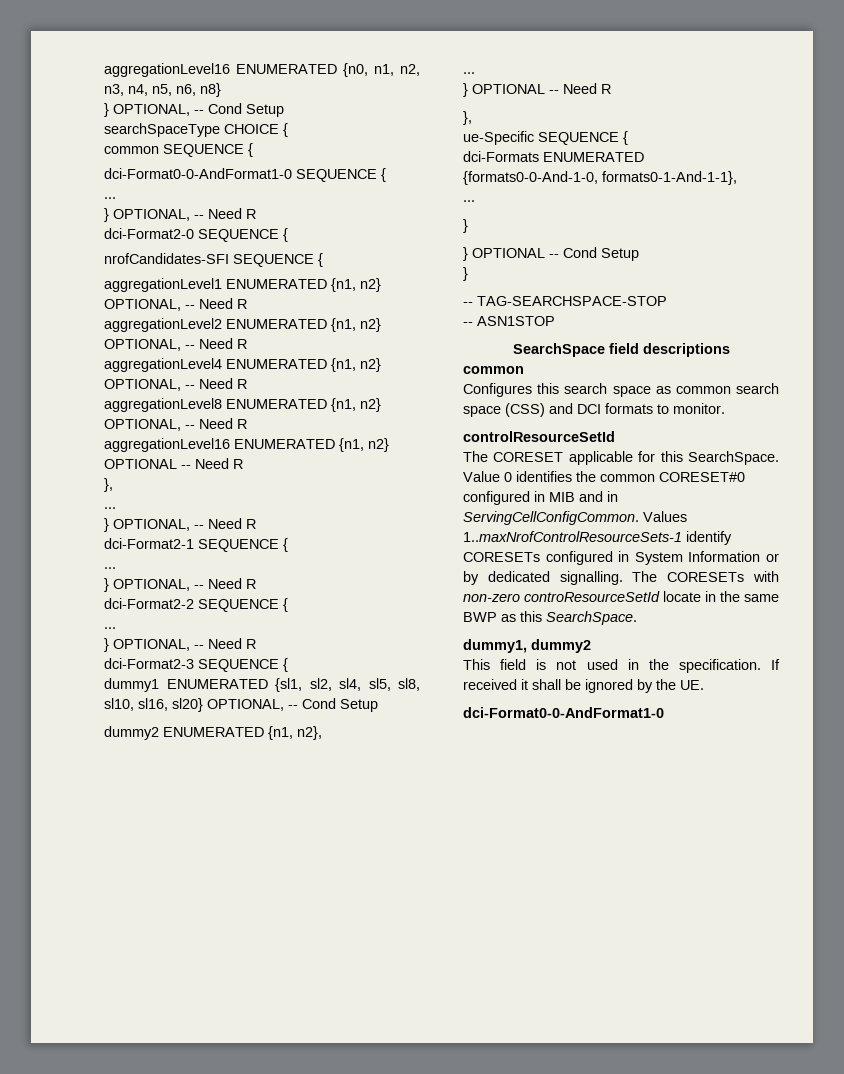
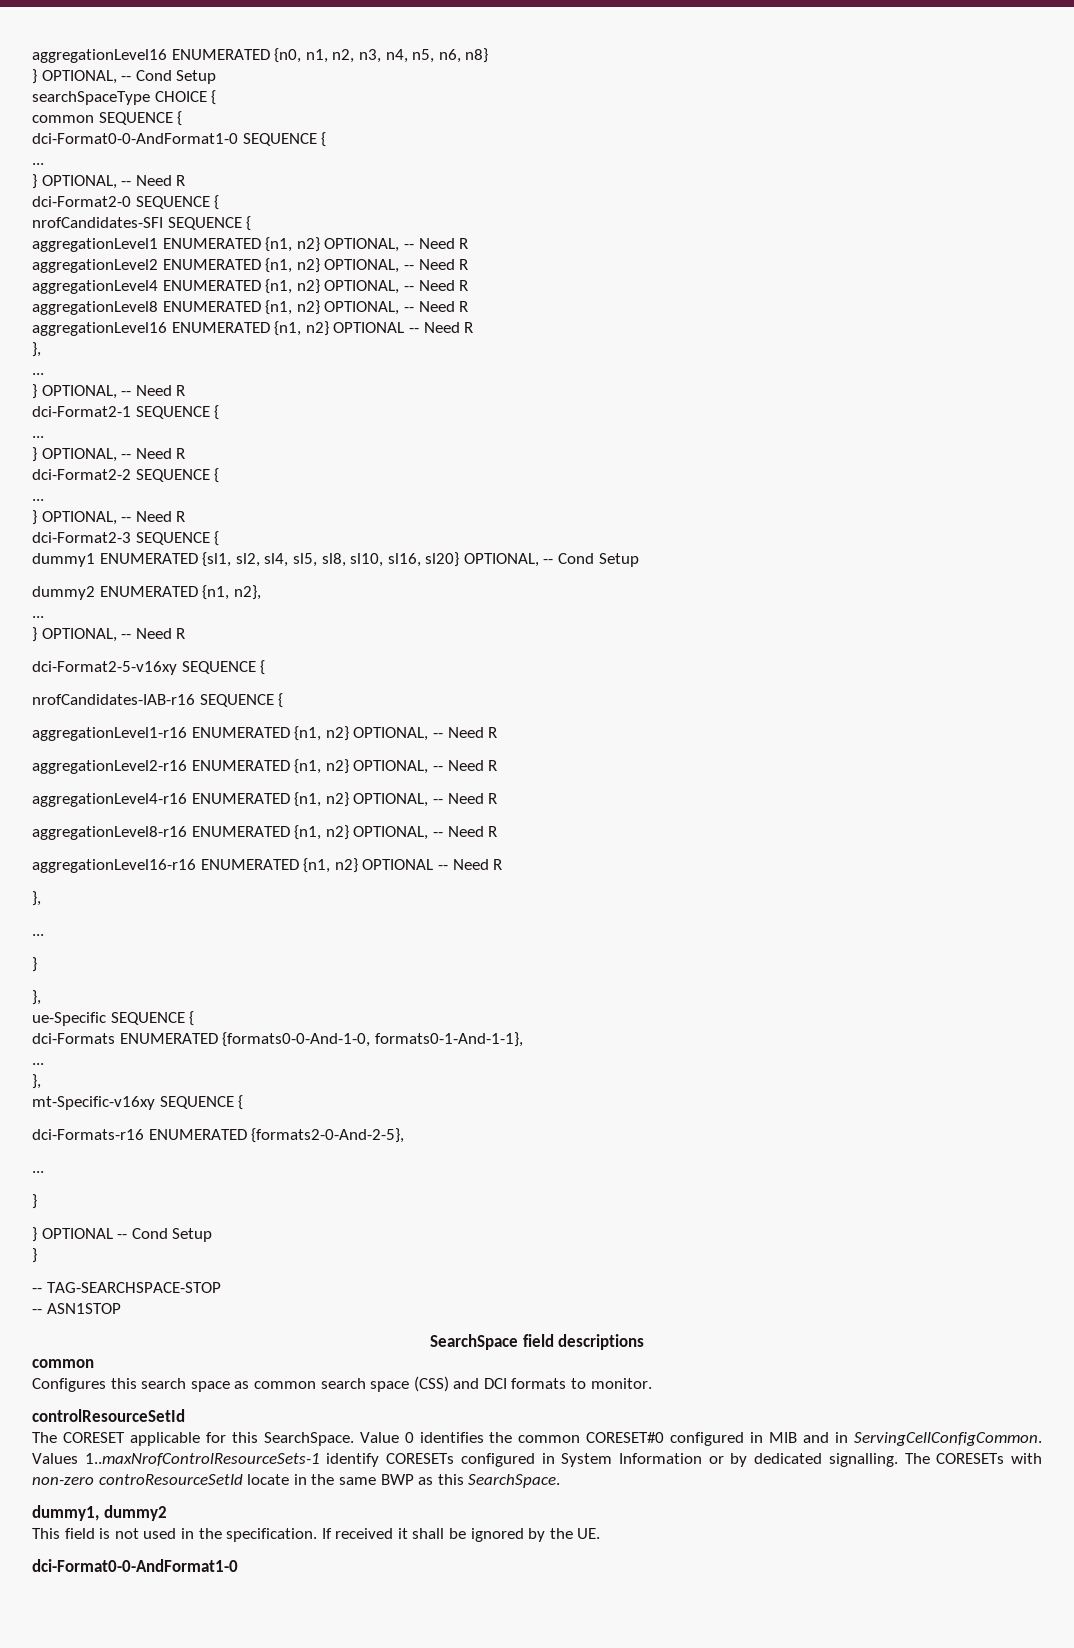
  dummy2 ENUMERATED {n1, n2},
  ...
- } OPTIONAL -- Need R
+ } OPTIONAL, -- Need R
+ dci-Format2-5-v16xy SEQUENCE {
+ nrofCandidates-IAB-r16 SEQUENCE {
+ aggregationLevel1-r16 ENUMERATED {n1, n2} OPTIONAL, -- Need R
+ aggregationLevel2-r16 ENUMERATED {n1, n2} OPTIONAL, -- Need R
+ aggregationLevel4-r16 ENUMERATED {n1, n2} OPTIONAL, -- Need R
+ aggregationLevel8-r16 ENUMERATED {n1, n2} OPTIONAL, -- Need R
+ aggregationLevel16-r16 ENUMERATED {n1, n2} OPTIONAL -- Need R
+ },
+ ...
+ }
  dci-Formats ENUMERATED {formats0-0-And-1-0, formats0-1-And-1-1},
+ ...
+ },
+ mt-Specific-v16xy SEQUENCE {
+ dci-Formats-r16 ENUMERATED {formats2-0-And-2-5},

